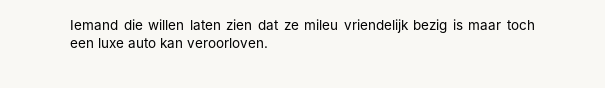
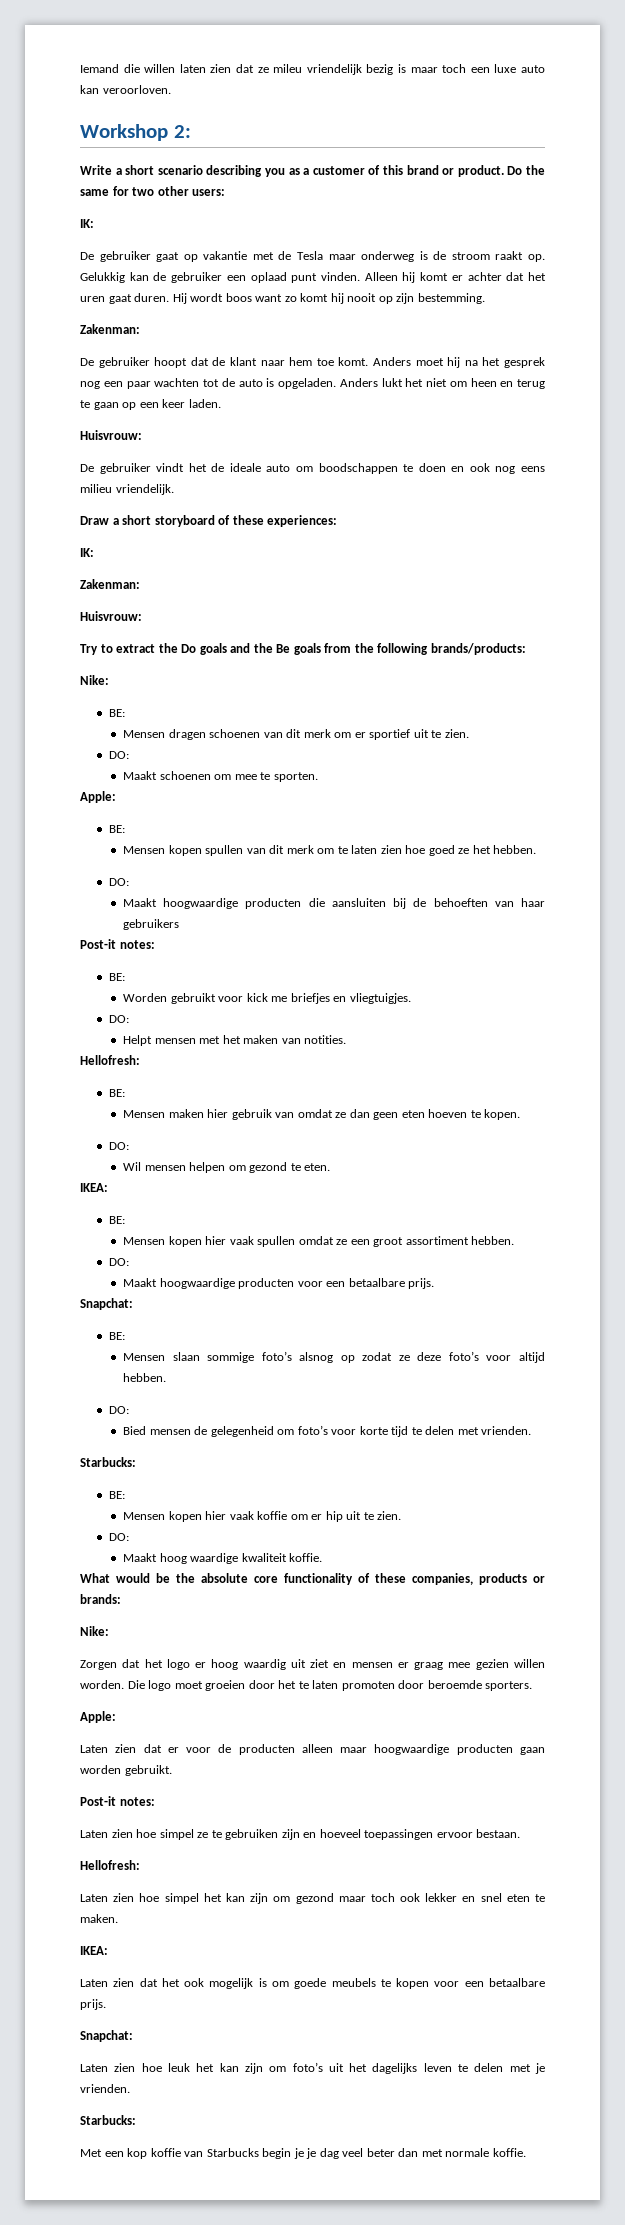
+ Workshop 2:
+ Write a short scenario describing you as a customer of this brand or product. Do the same for two other users:
+ IK:
+ De gebruiker gaat op vakantie met de Tesla maar onderweg is de stroom raakt op. Gelukkig kan de gebruiker een oplaad punt vinden. Alleen hij komt er achter dat het uren gaat duren. Hij wordt boos want zo komt hij nooit op zijn bestemming.
+ Zakenman:
+ De gebruiker hoopt dat de klant naar hem toe komt. Anders moet hij na het gesprek nog een paar wachten tot de auto is opgeladen. Anders lukt het niet om heen en terug te gaan op een keer laden.
+ Huisvrouw:
+ De gebruiker vindt het de ideale auto om boodschappen te doen en ook nog eens milieu vriendelijk.
+ Draw a short storyboard of these experiences:
+ IK:
+ Zakenman:
+ Huisvrouw:
+ Try to extract the Do goals and the Be goals from the following brands/products:
+ Nike:
+ BE:
+ Mensen dragen schoenen van dit merk om er sportief uit te zien.
+ DO:
+ Maakt schoenen om mee te sporten.
+ Apple:
+ BE:
+ Mensen kopen spullen van dit merk om te laten zien hoe goed ze het hebben.
+ DO:
+ Maakt hoogwaardige producten die aansluiten bij de behoeften van haar gebruikers
+ Post-it notes:
+ BE:
+ Worden gebruikt voor kick me briefjes en vliegtuigjes.
+ DO:
+ Helpt mensen met het maken van notities.
+ Hellofresh:
+ BE:
+ Mensen maken hier gebruik van omdat ze dan geen eten hoeven te kopen.
+ DO:
+ Wil mensen helpen om gezond te eten.
+ IKEA:
+ BE:
+ Mensen kopen hier vaak spullen omdat ze een groot assortiment hebben.
+ DO:
+ Maakt hoogwaardige producten voor een betaalbare prijs.
+ Snapchat:
+ BE:
+ Mensen slaan sommige foto’s alsnog op zodat ze deze foto’s voor altijd hebben.
+ DO:
+ Bied mensen de gelegenheid om foto’s voor korte tijd te delen met vrienden.
+ Starbucks:
+ BE:
+ Mensen kopen hier vaak koffie om er hip uit te zien.
+ DO:
+ Maakt hoog waardige kwaliteit koffie.
+ What would be the absolute core functionality of these companies, products or brands:
+ Nike:
+ Zorgen dat het logo er hoog waardig uit ziet en mensen er graag mee gezien willen worden. Die logo moet groeien door het te laten promoten door beroemde sporters.
+ Apple:
+ Laten zien dat er voor de producten alleen maar hoogwaardige producten gaan worden gebruikt.
+ Post-it notes:
+ Laten zien hoe simpel ze te gebruiken zijn en hoeveel toepassingen ervoor bestaan.
+ Hellofresh:
+ Laten zien hoe simpel het kan zijn om gezond maar toch ook lekker en snel eten te maken.
+ IKEA:
+ Laten zien dat het ook mogelijk is om goede meubels te kopen voor een betaalbare prijs.
+ Snapchat:
+ Laten zien hoe leuk het kan zijn om foto’s uit het dagelijks leven te delen met je vrienden.
+ Starbucks:
+ Met een kop koffie van Starbucks begin je je dag veel beter dan met normale koffie.

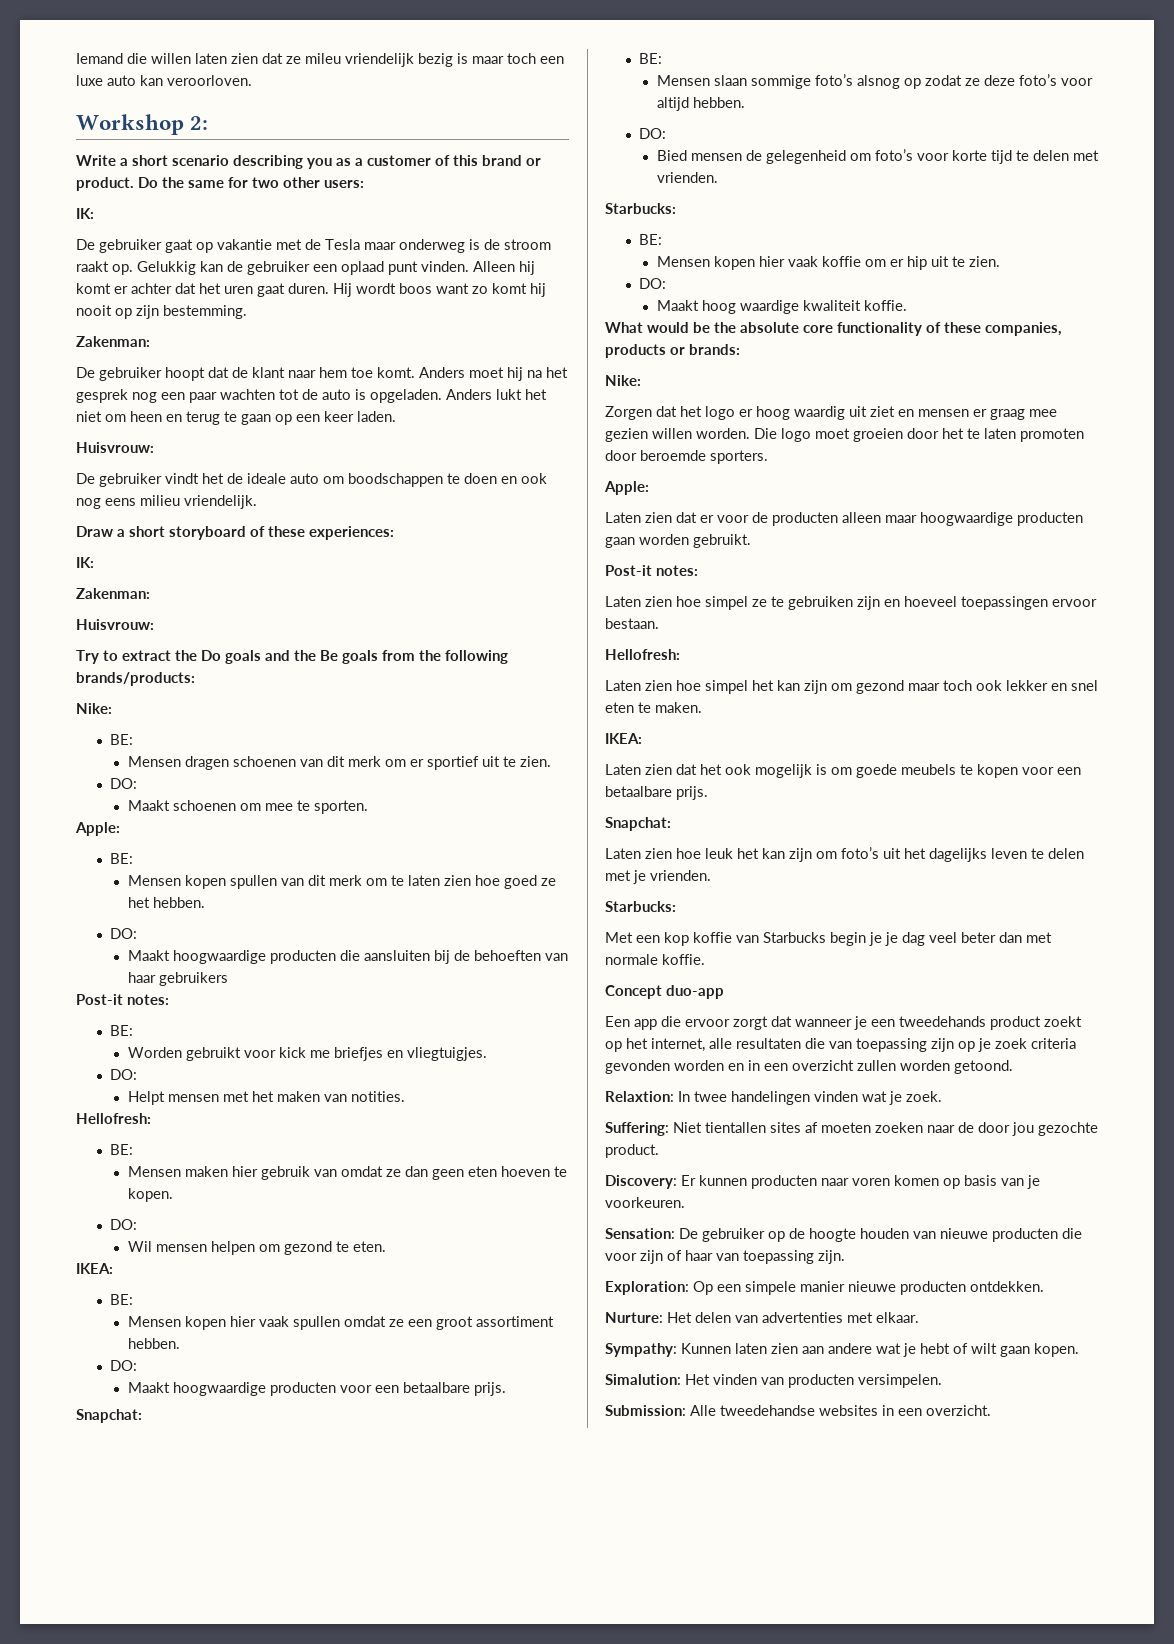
+ Concept duo-app
+ Een app die ervoor zorgt dat wanneer je een tweedehands product zoekt op het internet, alle resultaten die van toepassing zijn op je zoek criteria gevonden worden en in een overzicht zullen worden getoond.
+ Relaxtion: In twee handelingen vinden wat je zoek.
+ Suffering: Niet tientallen sites af moeten zoeken naar de door jou gezochte product.
+ Discovery: Er kunnen producten naar voren komen op basis van je voorkeuren.
+ Sensation: De gebruiker op de hoogte houden van nieuwe producten die voor zijn of haar van toepassing zijn.
+ Exploration: Op een simpele manier nieuwe producten ontdekken.
+ Nurture: Het delen van advertenties met elkaar.
+ Sympathy: Kunnen laten zien aan andere wat je hebt of wilt gaan kopen.
+ Simalution: Het vinden van producten versimpelen.
+ Submission: Alle tweedehandse websites in een overzicht.

